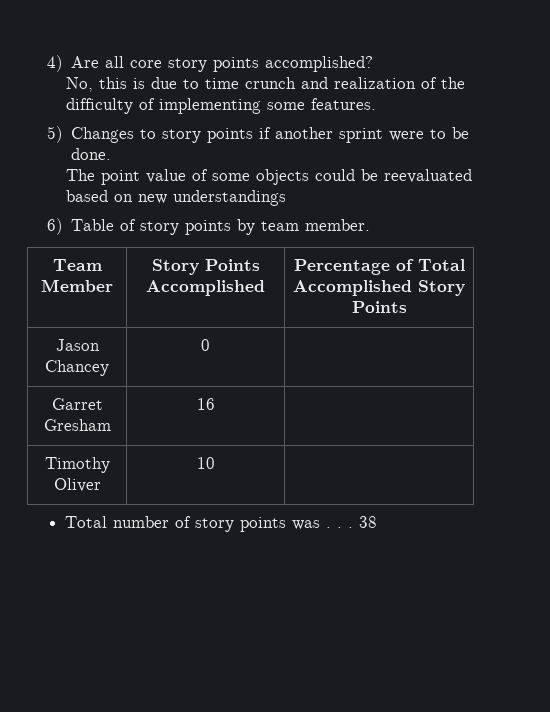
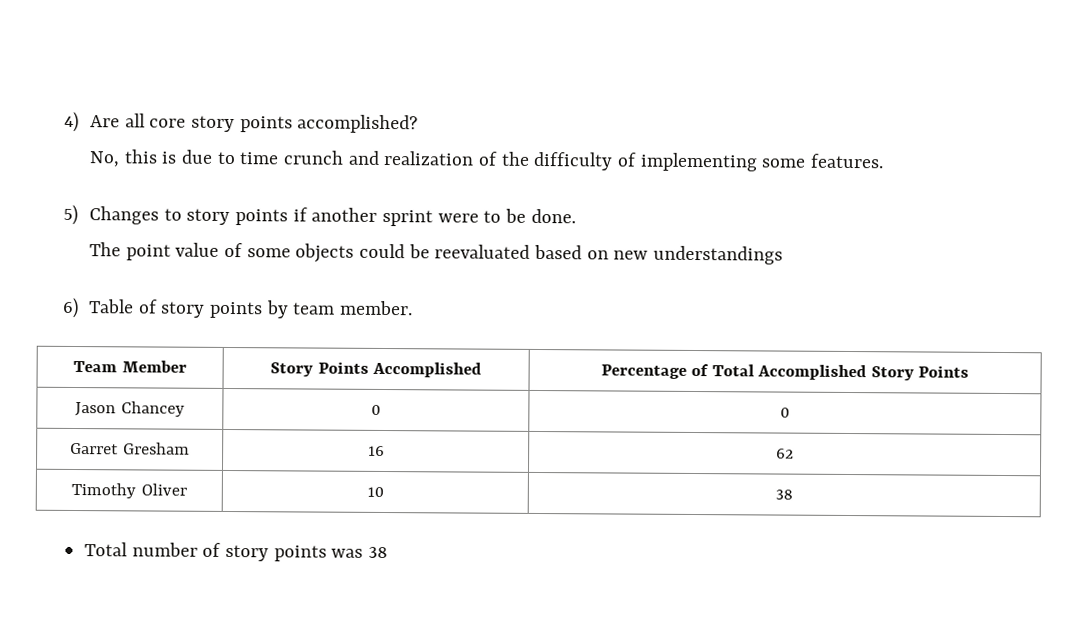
- Jason Chancey | 0 |
+ Jason Chancey | 0 | 0
- Garret Gresham | 16 |
+ Garret Gresham | 16 | 62
- Timothy Oliver | 10 |
+ Timothy Oliver | 10 | 38
- Total number of story points was . . . 38
+ Total number of story points was 38

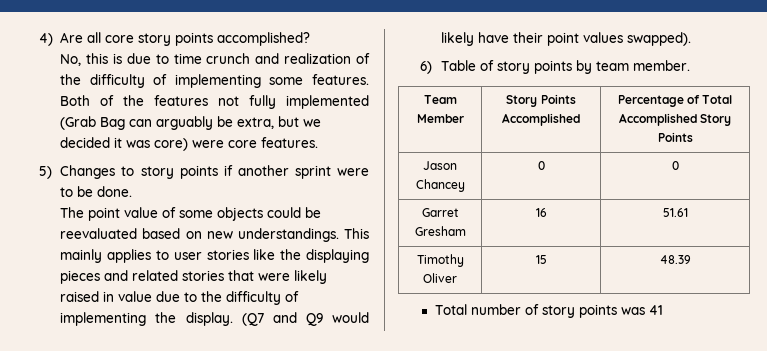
+ Both of the features not fully implemented (Grab Bag can arguably be extra, but we decided it was core) were core features.
- The point value of some objects could be reevaluated based on new understandings
+ The point value of some objects could be reevaluated based on new understandings. This mainly applies to user stories like the displaying pieces and related stories that were likely raised in value due to the difficulty of implementing the display. (Q7 and Q9 would likely have their point values swapped).
- Garret Gresham | 16 | 62
+ Garret Gresham | 16 | 51.61
- Timothy Oliver | 10 | 38
+ Timothy Oliver | 15 | 48.39
- Total number of story points was 38
+ Total number of story points was 41

